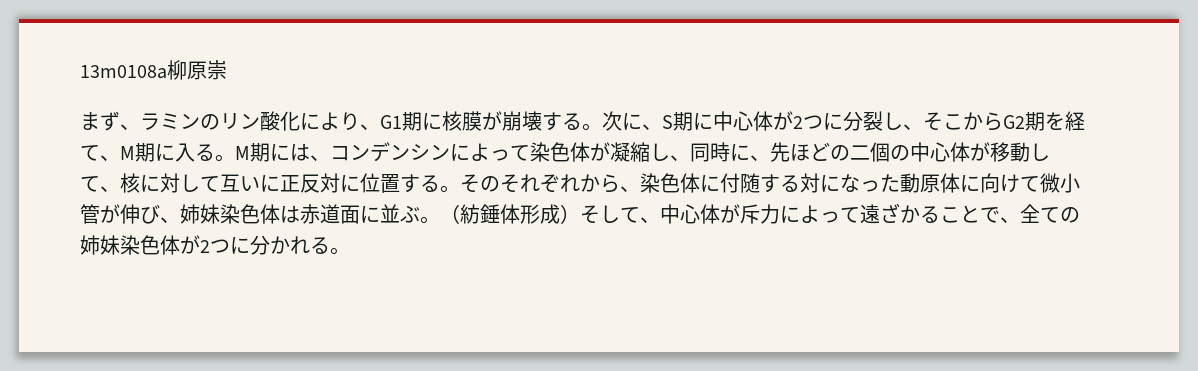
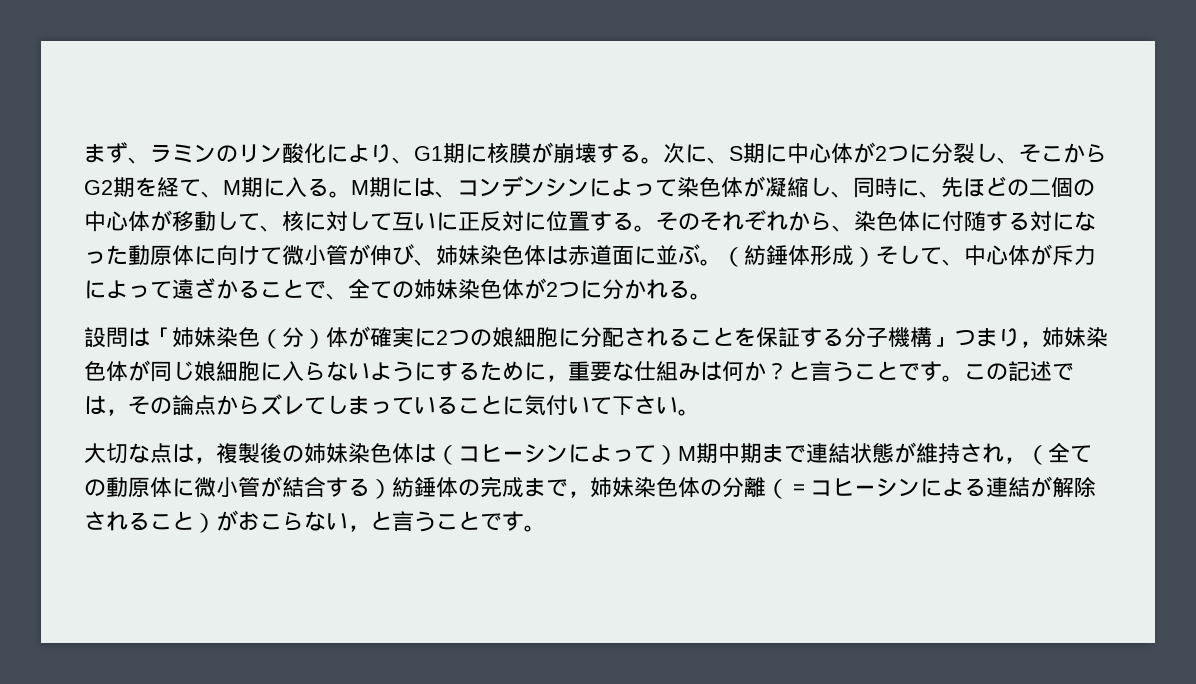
- 13m0108a柳原崇
+ 設問は「姉妹染色（分）体が確実に2つの娘細胞に分配されることを保証する分子機構」つまり，姉妹染色体が同じ娘細胞に入らないようにするために，重要な仕組みは何か？と言うことです。この記述では，その論点からズレてしまっていることに気付いて下さい。
+ 大切な点は，複製後の姉妹染色体は（コヒーシンによって）M期中期まで連結状態が維持され，（全ての動原体に微小管が結合する）紡錘体の完成まで，姉妹染色体の分離（＝コヒーシンによる連結が解除されること）がおこらない，と言うことです。

